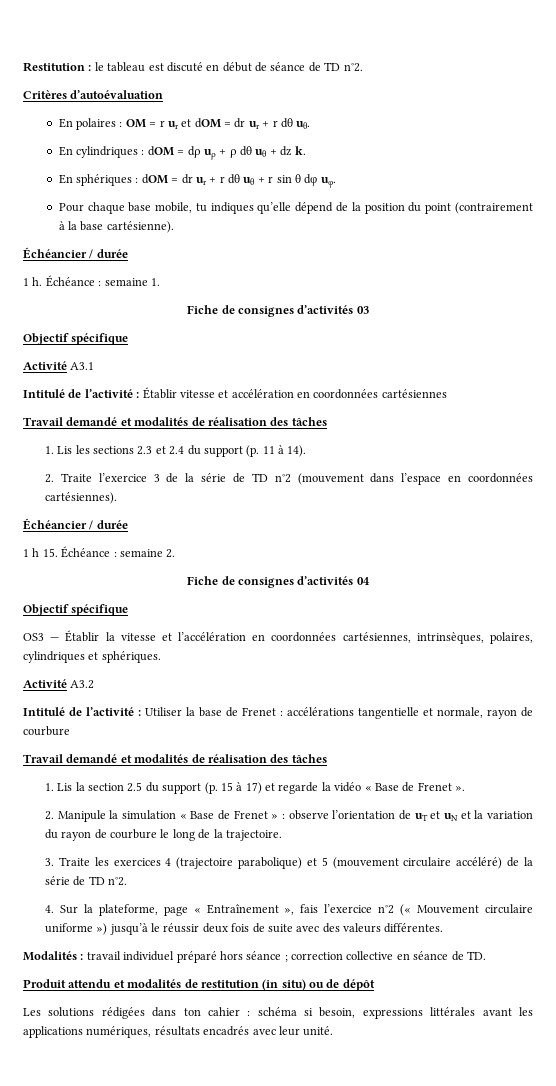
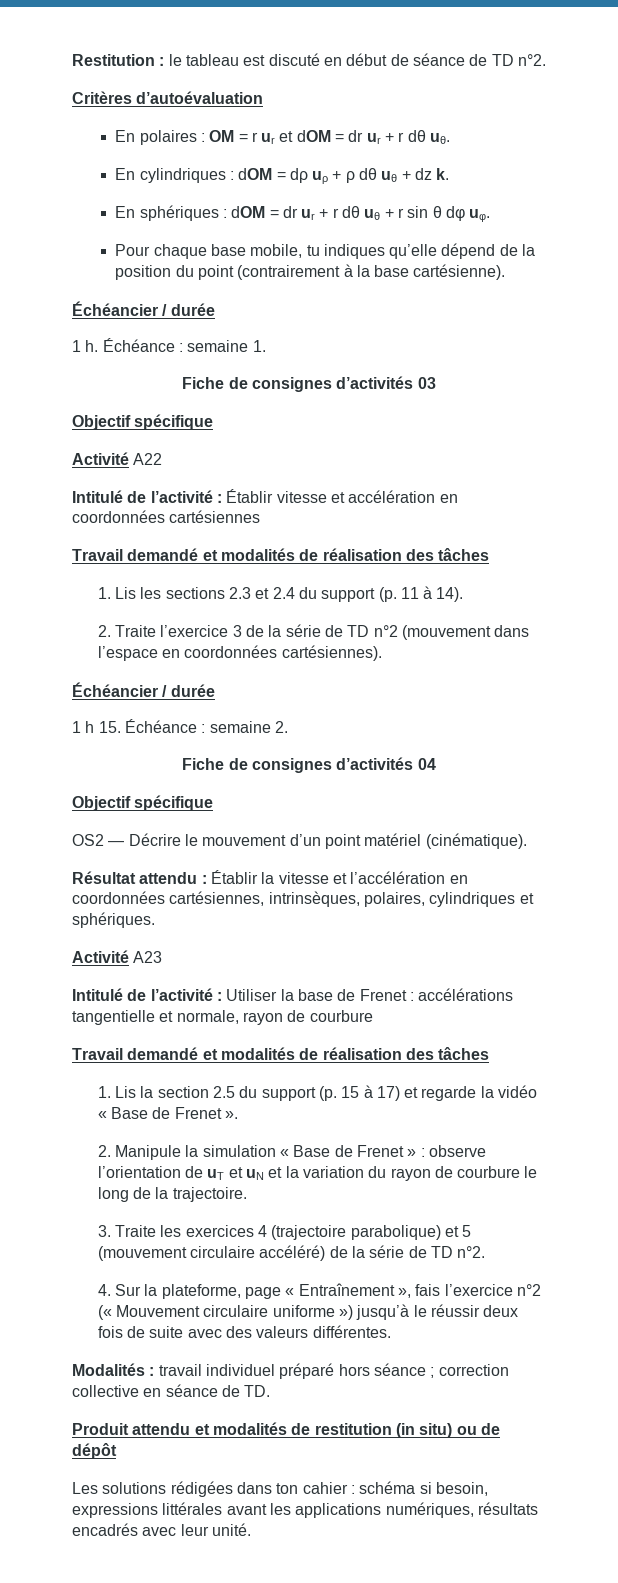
- Activité A3.1
+ Activité A22
- OS3 — Établir la vitesse et l’accélération en coordonnées cartésiennes, intrinsèques, polaires, cylindriques et sphériques.
+ OS2 — Décrire le mouvement d’un point matériel (cinématique).
+ Résultat attendu : Établir la vitesse et l’accélération en coordonnées cartésiennes, intrinsèques, polaires, cylindriques et sphériques.
- Activité A3.2
+ Activité A23

